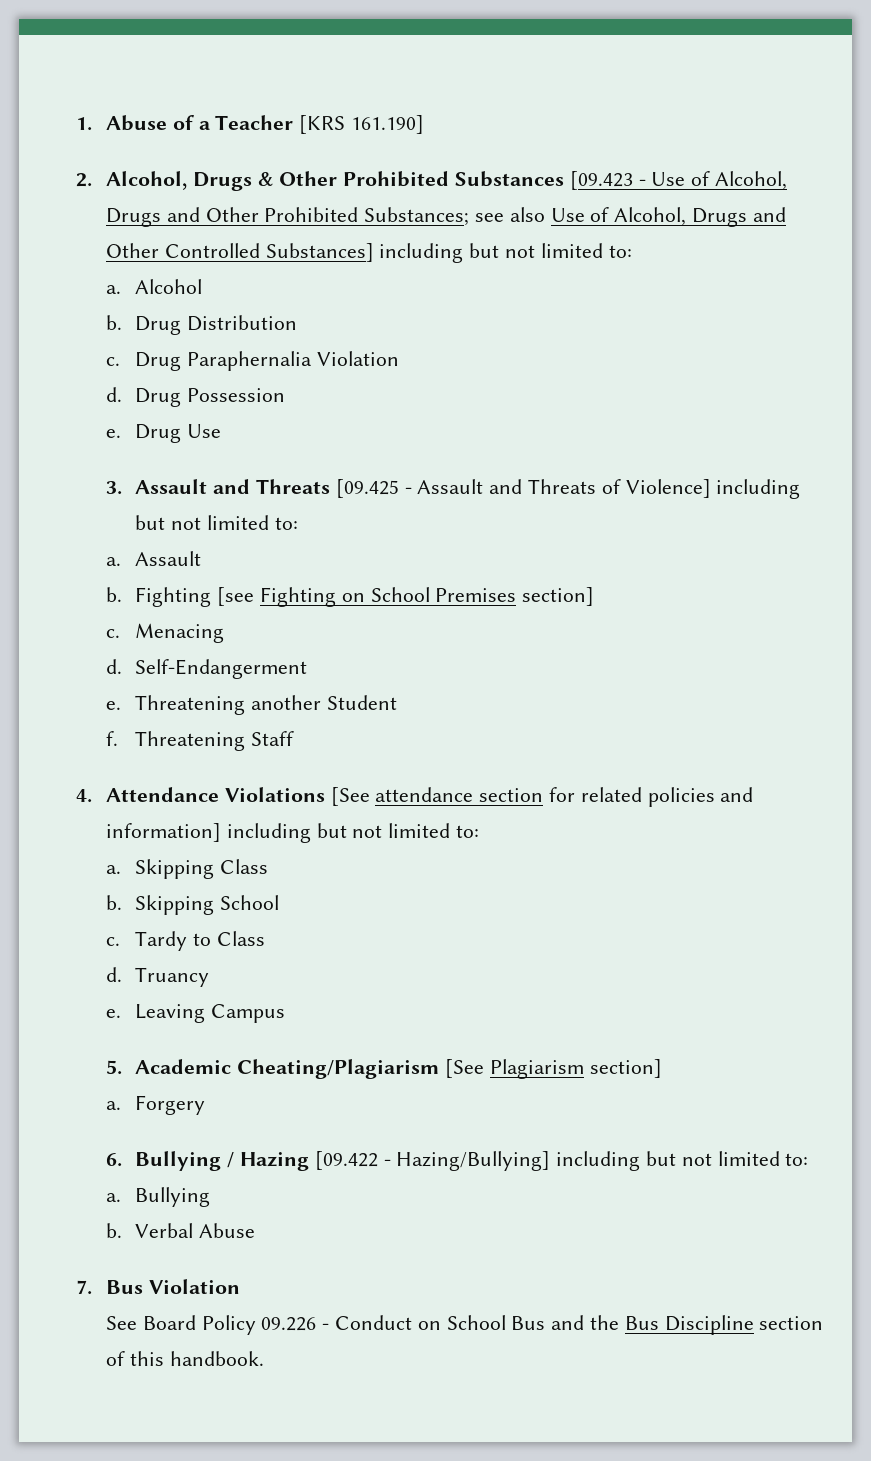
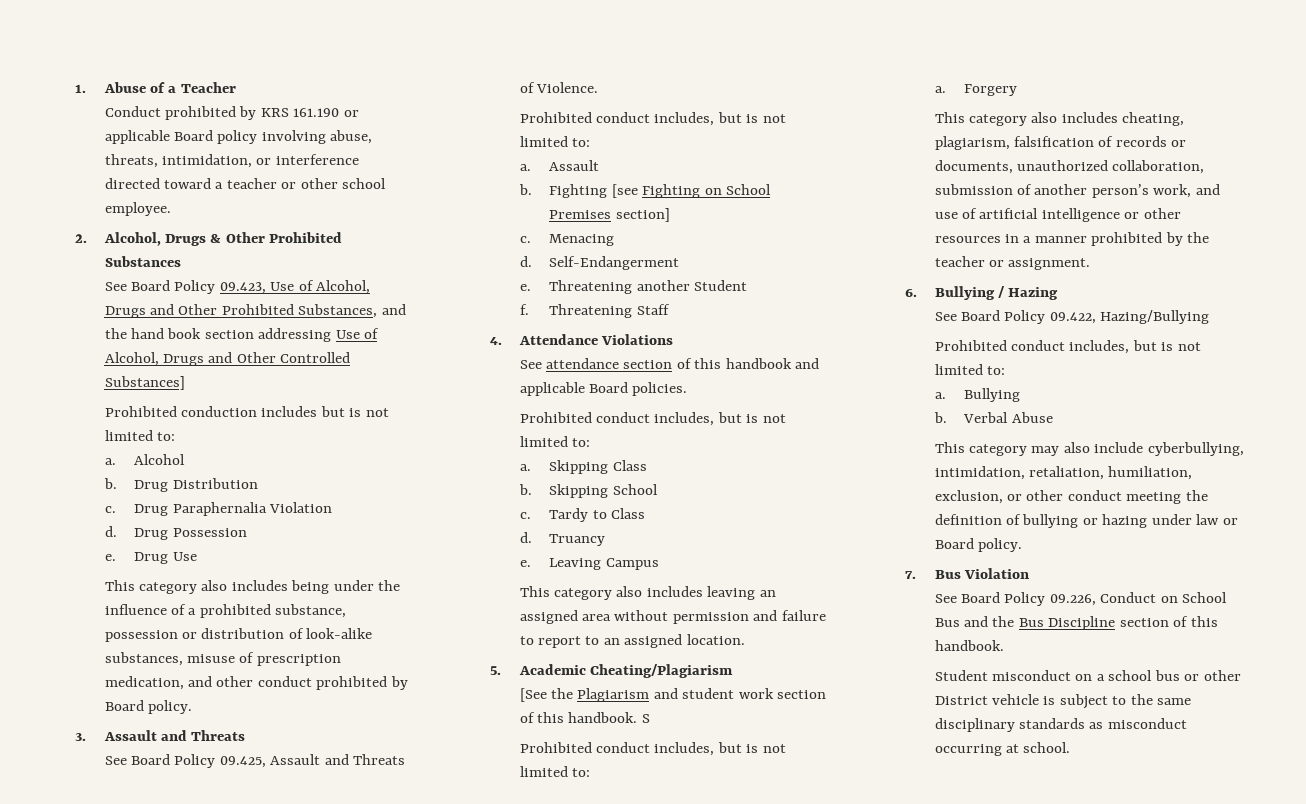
- 1. Abuse of a Teacher [KRS 161.190]
+ 1. Abuse of a Teacher
+ Conduct prohibited by KRS 161.190 or applicable Board policy involving abuse, threats, intimidation, or interference directed toward a teacher or other school employee.
- 2. Alcohol, Drugs & Other Prohibited Substances [09.423 - Use of Alcohol, Drugs and Other Prohibited Substances; see also Use of Alcohol, Drugs and Other Controlled Substances] including but not limited to:
+ 2. Alcohol, Drugs & Other Prohibited Substances
+ See Board Policy 09.423, Use of Alcohol, Drugs and Other Prohibited Substances, and the hand book section addressing Use of Alcohol, Drugs and Other Controlled Substances]
+ Prohibited conduction includes but is not limited to:
- 3. Assault and Threats [09.425 - Assault and Threats of Violence] including but not limited to:
+ This category also includes being under the influence of a prohibited substance, possession or distribution of look-alike substances, misuse of prescription medication, and other conduct prohibited by Board policy.
+ 3. Assault and Threats
+ See Board Policy 09.425, Assault and Threats of Violence.
+ Prohibited conduct includes, but is not limited to:
- 4. Attendance Violations [See attendance section for related policies and information] including but not limited to:
+ 4. Attendance Violations
+ See attendance section of this handbook and applicable Board policies.
+ Prohibited conduct includes, but is not limited to:
- 5. Academic Cheating/Plagiarism [See Plagiarism section]
+ This category also includes leaving an assigned area without permission and failure to report to an assigned location.
+ 5. Academic Cheating/Plagiarism
+ [See the Plagiarism and student work section of this handbook. S
+ Prohibited conduct includes, but is not limited to:
  a. Forgery
- 6. Bullying / Hazing [09.422 - Hazing/Bullying] including but not limited to:
+ This category also includes cheating, plagiarism, falsification of records or documents, unauthorized collaboration, submission of another person’s work, and use of artificial intelligence or other resources in a manner prohibited by the teacher or assignment.
+ 6. Bullying / Hazing
+ See Board Policy 09.422, Hazing/Bullying
+ Prohibited conduct includes, but is not limited to:
+ This category may also include cyberbullying, intimidation, retaliation, humiliation, exclusion, or other conduct meeting the definition of bullying or hazing under law or Board policy.
- See Board Policy 09.226 - Conduct on School Bus and the Bus Discipline section of this handbook.
+ See Board Policy 09.226, Conduct on School Bus and the Bus Discipline section of this handbook.
+ Student misconduct on a school bus or other District vehicle is subject to the same disciplinary standards as misconduct occurring at school.

